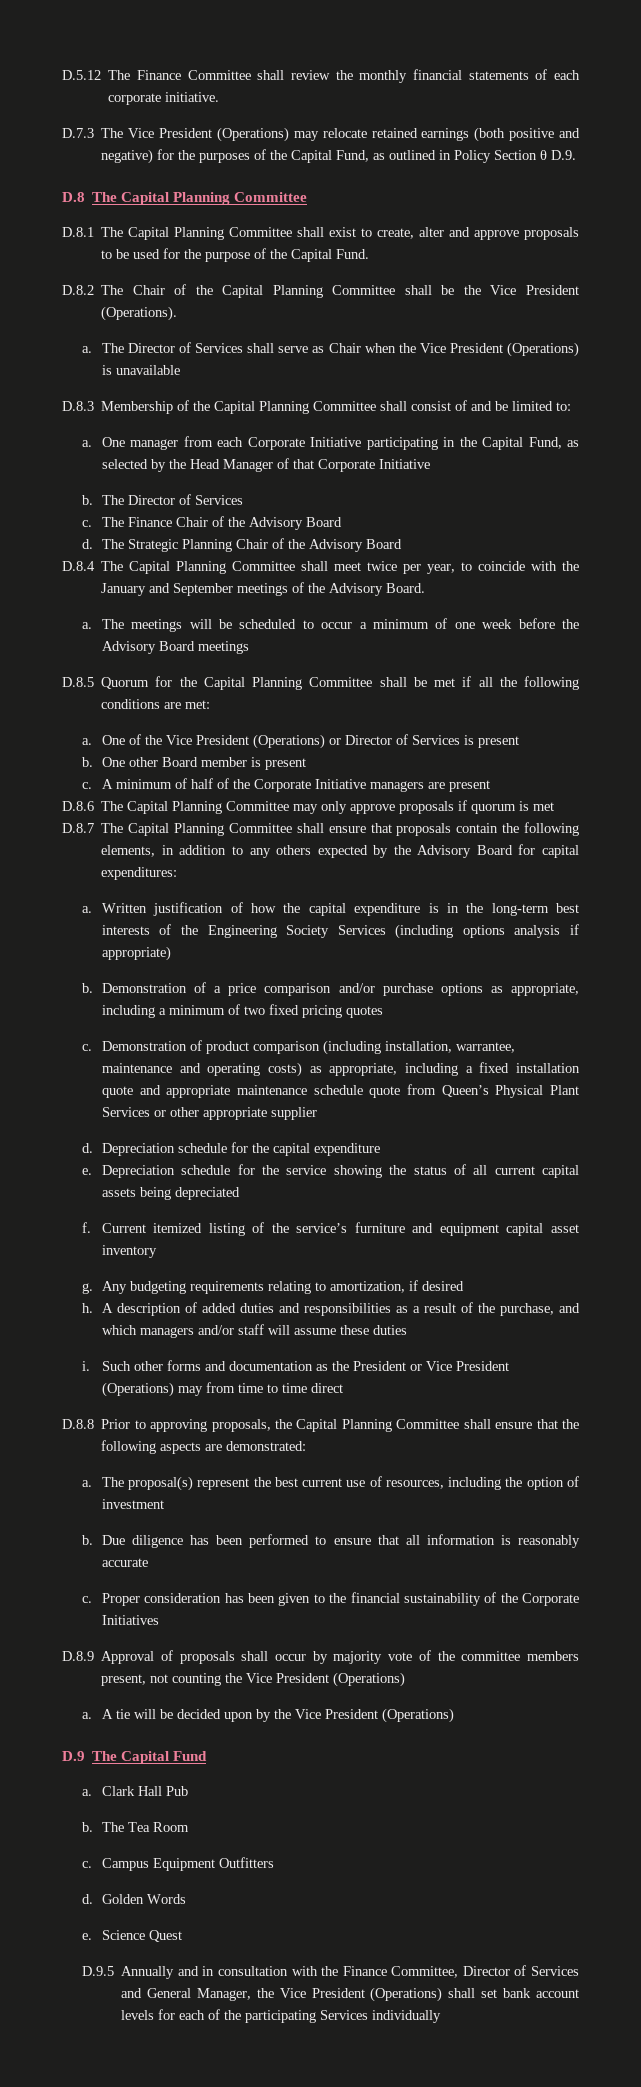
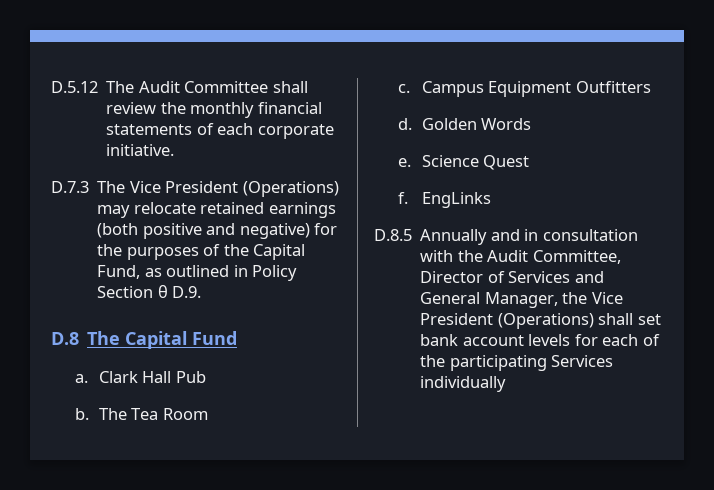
- D.5.12 The Finance Committee shall review the monthly financial statements of each corporate initiative.
+ D.5.12 The Audit Committee shall review the monthly financial statements of each corporate initiative.
- D.8 The Capital Planning Committee
- D.8.1 The Capital Planning Committee shall exist to create, alter and approve proposals to be used for the purpose of the Capital Fund.
- D.8.2 The Chair of the Capital Planning Committee shall be the Vice President (Operations).
- a. The Director of Services shall serve as Chair when the Vice President (Operations) is unavailable
- D.8.3 Membership of the Capital Planning Committee shall consist of and be limited to:
- a. One manager from each Corporate Initiative participating in the Capital Fund, as selected by the Head Manager of that Corporate Initiative
- b. The Director of Services
- c. The Finance Chair of the Advisory Board
- d. The Strategic Planning Chair of the Advisory Board
- D.8.4 The Capital Planning Committee shall meet twice per year, to coincide with the January and September meetings of the Advisory Board.
- a. The meetings will be scheduled to occur a minimum of one week before the Advisory Board meetings
- D.8.5 Quorum for the Capital Planning Committee shall be met if all the following conditions are met:
- a. One of the Vice President (Operations) or Director of Services is present
- b. One other Board member is present
- c. A minimum of half of the Corporate Initiative managers are present
- D.8.6 The Capital Planning Committee may only approve proposals if quorum is met
- D.8.7 The Capital Planning Committee shall ensure that proposals contain the following elements, in addition to any others expected by the Advisory Board for capital expenditures:
- a. Written justification of how the capital expenditure is in the long-term best interests of the Engineering Society Services (including options analysis if appropriate)
- b. Demonstration of a price comparison and/or purchase options as appropriate, including a minimum of two fixed pricing quotes
- c. Demonstration of product comparison (including installation, warrantee, maintenance and operating costs) as appropriate, including a fixed installation quote and appropriate maintenance schedule quote from Queen’s Physical Plant Services or other appropriate supplier
- d. Depreciation schedule for the capital expenditure
- e. Depreciation schedule for the service showing the status of all current capital assets being depreciated
- f. Current itemized listing of the service’s furniture and equipment capital asset inventory
- g. Any budgeting requirements relating to amortization, if desired
- h. A description of added duties and responsibilities as a result of the purchase, and which managers and/or staff will assume these duties
- i. Such other forms and documentation as the President or Vice President (Operations) may from time to time direct
- D.8.8 Prior to approving proposals, the Capital Planning Committee shall ensure that the following aspects are demonstrated:
- a. The proposal(s) represent the best current use of resources, including the option of investment
- b. Due diligence has been performed to ensure that all information is reasonably accurate
- c. Proper consideration has been given to the financial sustainability of the Corporate Initiatives
- D.8.9 Approval of proposals shall occur by majority vote of the committee members present, not counting the Vice President (Operations)
- a. A tie will be decided upon by the Vice President (Operations)
- D.9 The Capital Fund
+ D.8 The Capital Fund
- D.9.5 Annually and in consultation with the Finance Committee, Director of Services and General Manager, the Vice President (Operations) shall set bank account levels for each of the participating Services individually
+ f. EngLinks
+ D.8.5 Annually and in consultation with the Audit Committee, Director of Services and General Manager, the Vice President (Operations) shall set bank account levels for each of the participating Services individually

